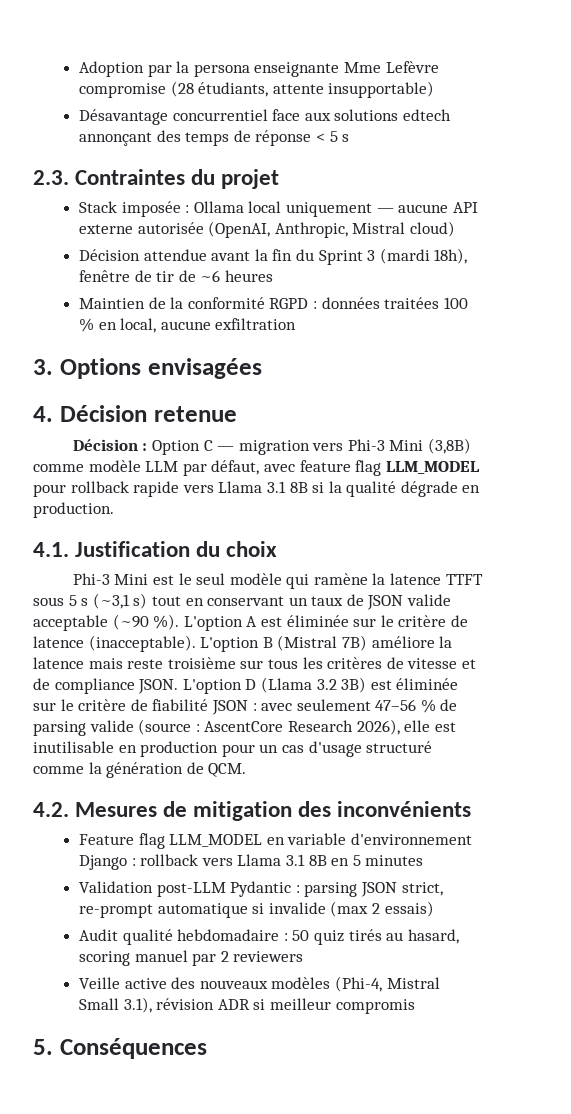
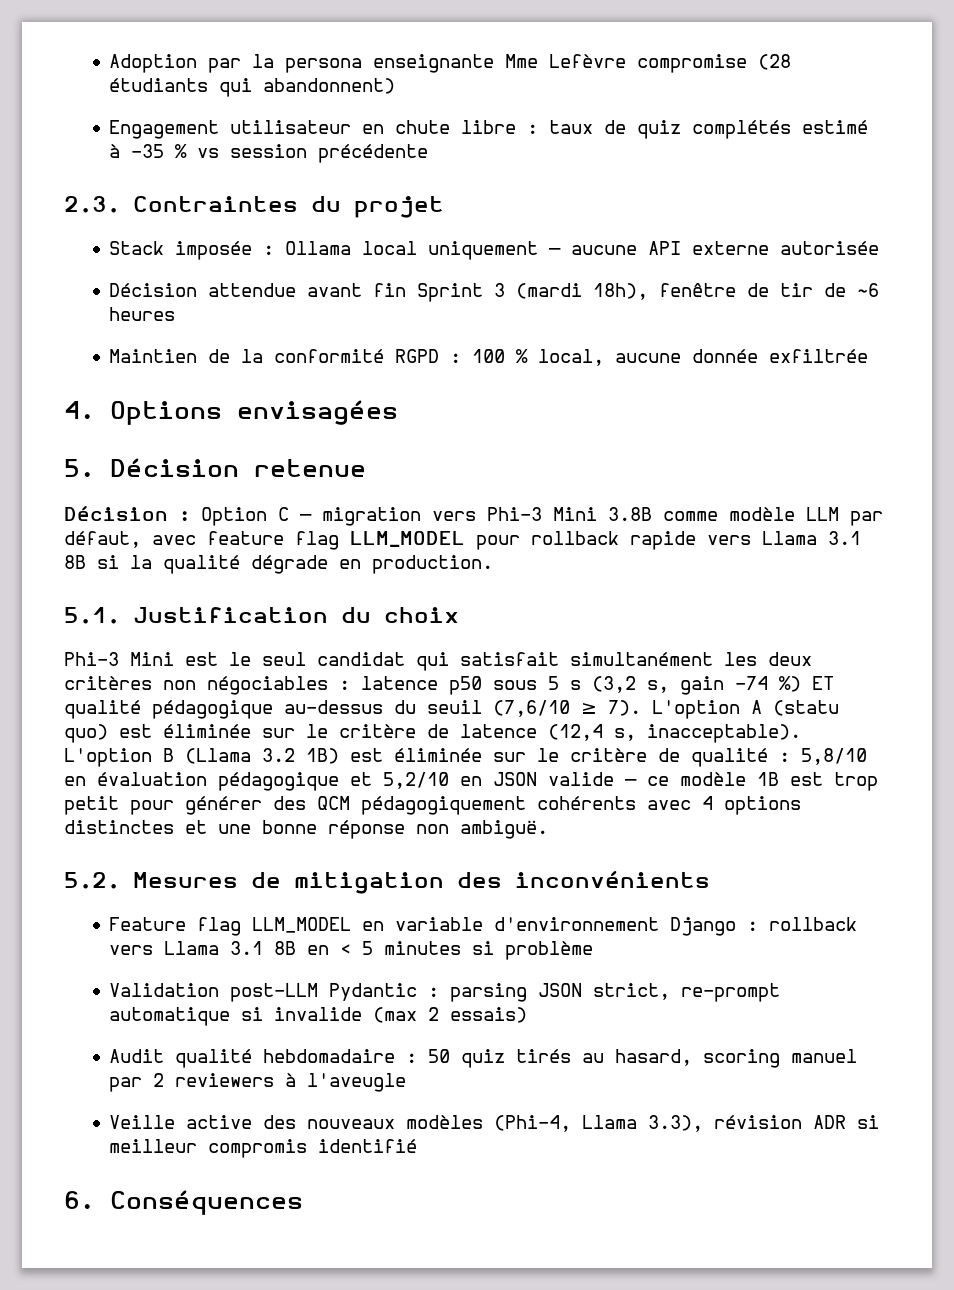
- Adoption par la persona enseignante Mme Lefèvre compromise (28 étudiants, attente insupportable)
- Désavantage concurrentiel face aux solutions edtech annonçant des temps de réponse < 5 s
+ Adoption par la persona enseignante Mme Lefèvre compromise (28 étudiants qui abandonnent)
+ Engagement utilisateur en chute libre : taux de quiz complétés estimé à -35 % vs session précédente
- Stack imposée : Ollama local uniquement — aucune API externe autorisée (OpenAI, Anthropic, Mistral cloud)
+ Stack imposée : Ollama local uniquement — aucune API externe autorisée
- Décision attendue avant la fin du Sprint 3 (mardi 18h), fenêtre de tir de ~6 heures
+ Décision attendue avant fin Sprint 3 (mardi 18h), fenêtre de tir de ~6 heures
- Maintien de la conformité RGPD : données traitées 100 % en local, aucune exfiltration
- 3. Options envisagées
+ Maintien de la conformité RGPD : 100 % local, aucune donnée exfiltrée
+ 4. Options envisagées
- 4. Décision retenue
+ 5. Décision retenue
- Décision : Option C — migration vers Phi-3 Mini (3,8B) comme modèle LLM par défaut, avec feature flag LLM_MODEL pour rollback rapide vers Llama 3.1 8B si la qualité dégrade en production.
+ Décision : Option C — migration vers Phi-3 Mini 3.8B comme modèle LLM par défaut, avec feature flag LLM_MODEL pour rollback rapide vers Llama 3.1 8B si la qualité dégrade en production.
- 4.1. Justification du choix
+ 5.1. Justification du choix
- Phi-3 Mini est le seul modèle qui ramène la latence TTFT sous 5 s (~3,1 s) tout en conservant un taux de JSON valide acceptable (~90 %). L'option A est éliminée sur le critère de latence (inacceptable). L'option B (Mistral 7B) améliore la latence mais reste troisième sur tous les critères de vitesse et de compliance JSON. L'option D (Llama 3.2 3B) est éliminée sur le critère de fiabilité JSON : avec seulement 47–56 % de parsing valide (source : AscentCore Research 2026), elle est inutilisable en production pour un cas d'usage structuré comme la génération de QCM.
- 4.2. Mesures de mitigation des inconvénients
+ Phi-3 Mini est le seul candidat qui satisfait simultanément les deux critères non négociables : latence p50 sous 5 s (3,2 s, gain -74 %) ET qualité pédagogique au-dessus du seuil (7,6/10 ≥ 7). L'option A (statu quo) est éliminée sur le critère de latence (12,4 s, inacceptable). L'option B (Llama 3.2 1B) est éliminée sur le critère de qualité : 5,8/10 en évaluation pédagogique et 5,2/10 en JSON valide — ce modèle 1B est trop petit pour générer des QCM pédagogiquement cohérents avec 4 options distinctes et une bonne réponse non ambiguë.
+ 5.2. Mesures de mitigation des inconvénients
- Feature flag LLM_MODEL en variable d'environnement Django : rollback vers Llama 3.1 8B en 5 minutes
+ Feature flag LLM_MODEL en variable d'environnement Django : rollback vers Llama 3.1 8B en < 5 minutes si problème
- Audit qualité hebdomadaire : 50 quiz tirés au hasard, scoring manuel par 2 reviewers
+ Audit qualité hebdomadaire : 50 quiz tirés au hasard, scoring manuel par 2 reviewers à l'aveugle
- Veille active des nouveaux modèles (Phi-4, Mistral Small 3.1), révision ADR si meilleur compromis
- 5. Conséquences
+ Veille active des nouveaux modèles (Phi-4, Llama 3.3), révision ADR si meilleur compromis identifié
+ 6. Conséquences

